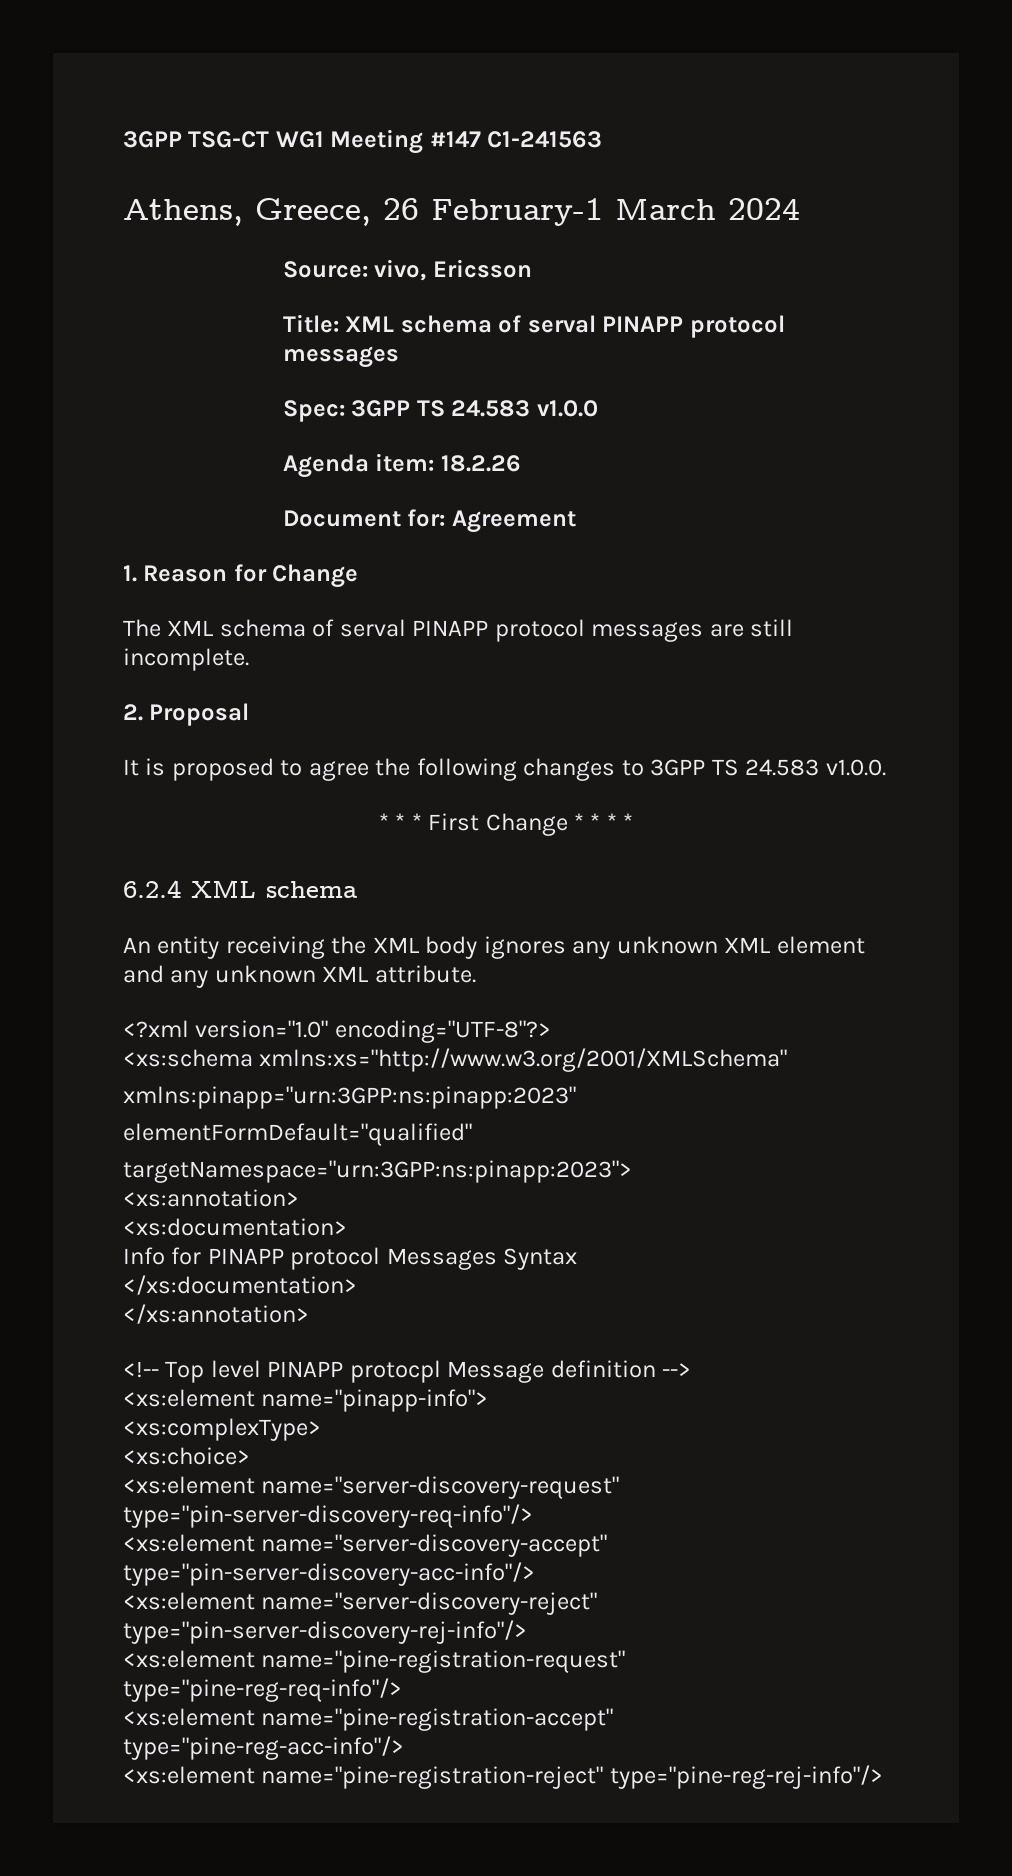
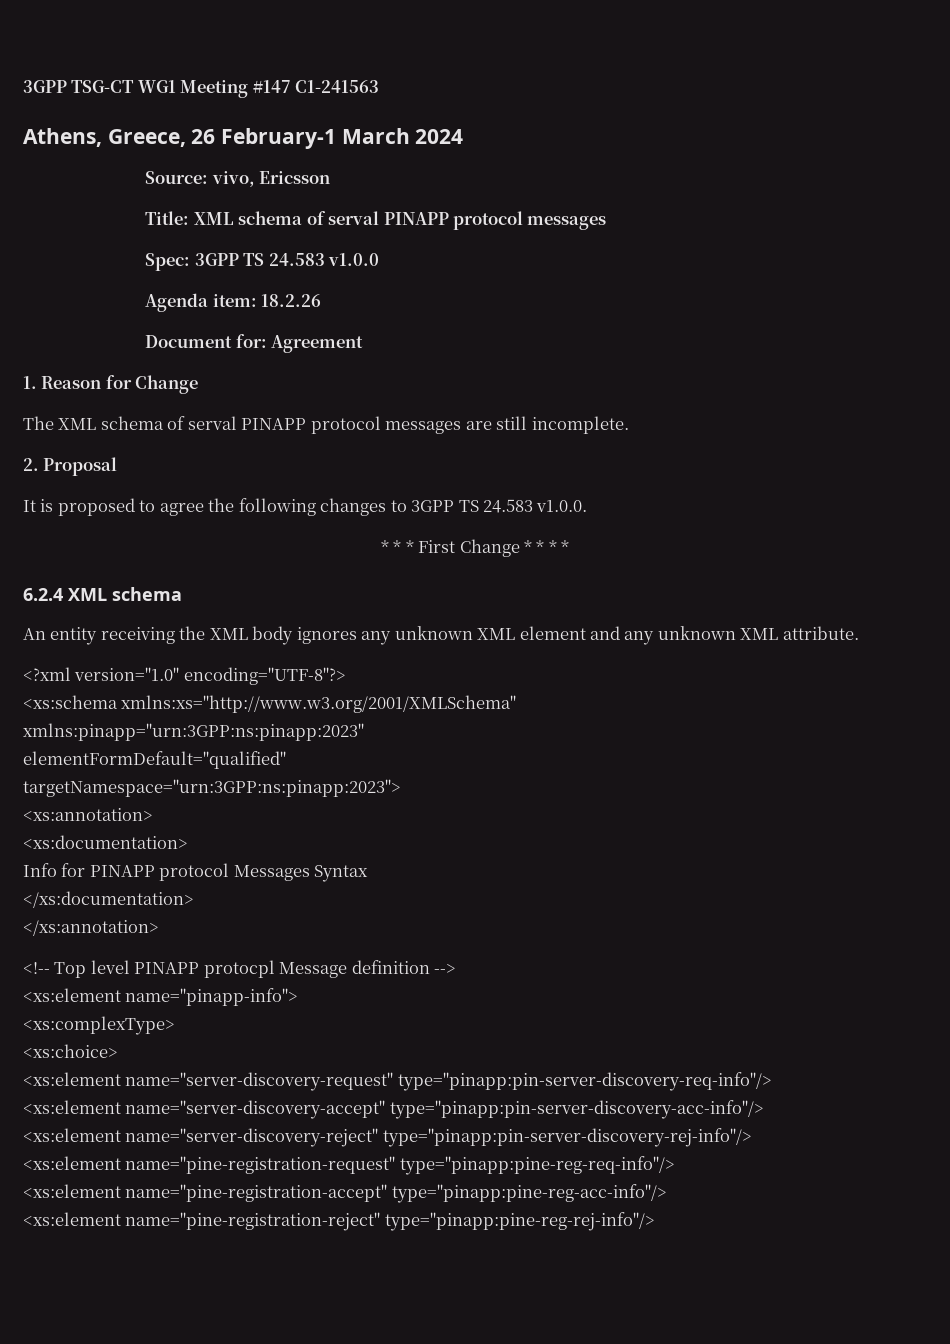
- <xs:element name="server-discovery-request" type="pin-server-discovery-req-info"/>
+ <xs:element name="server-discovery-request" type="pinapp:pin-server-discovery-req-info"/>
- <xs:element name="server-discovery-accept" type="pin-server-discovery-acc-info"/>
+ <xs:element name="server-discovery-accept" type="pinapp:pin-server-discovery-acc-info"/>
- <xs:element name="server-discovery-reject" type="pin-server-discovery-rej-info"/>
+ <xs:element name="server-discovery-reject" type="pinapp:pin-server-discovery-rej-info"/>
- <xs:element name="pine-registration-request" type="pine-reg-req-info"/>
+ <xs:element name="pine-registration-request" type="pinapp:pine-reg-req-info"/>
- <xs:element name="pine-registration-accept" type="pine-reg-acc-info"/>
+ <xs:element name="pine-registration-accept" type="pinapp:pine-reg-acc-info"/>
- <xs:element name="pine-registration-reject" type="pine-reg-rej-info"/>
+ <xs:element name="pine-registration-reject" type="pinapp:pine-reg-rej-info"/>

